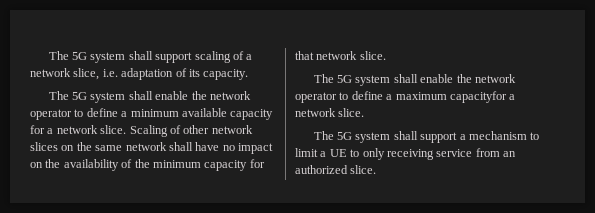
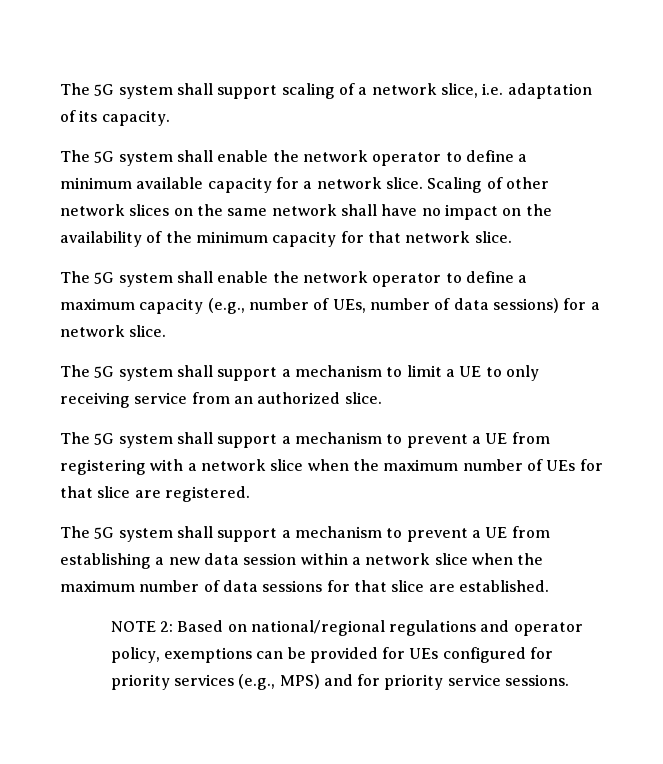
- The 5G system shall enable the network operator to define a maximum capacityfor a network slice.
+ The 5G system shall enable the network operator to define a maximum capacity (e.g., number of UEs, number of data sessions) for a network slice.
+ The 5G system shall support a mechanism to prevent a UE from registering with a network slice when the maximum number of UEs for that slice are registered.
+ The 5G system shall support a mechanism to prevent a UE from establishing a new data session within a network slice when the maximum number of data sessions for that slice are established.
+ NOTE 2: Based on national/regional regulations and operator policy, exemptions can be provided for UEs configured for priority services (e.g., MPS) and for priority service sessions.

